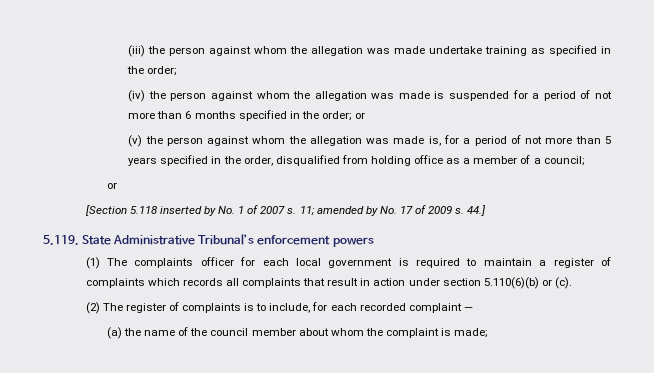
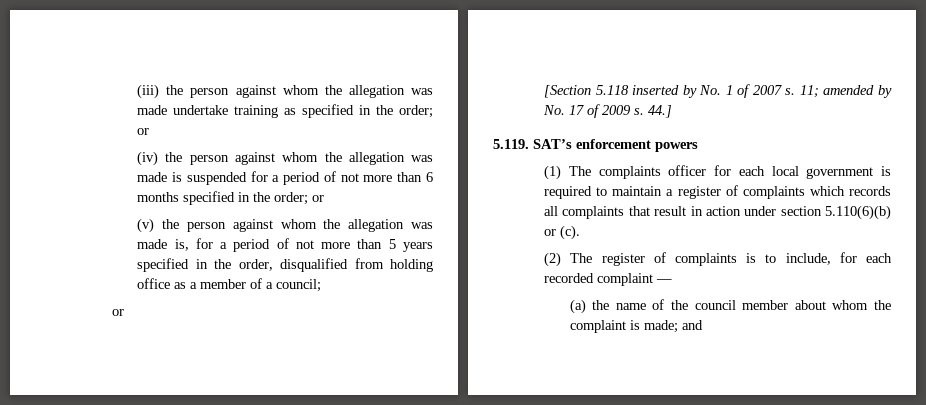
- (iii) the person against whom the allegation was made undertake training as specified in the order;
+ (iii) the person against whom the allegation was made undertake training as specified in the order; or
- 5.119. State Administrative Tribunal’s enforcement powers
+ 5.119. SAT’s enforcement powers
- (a) the name of the council member about whom the complaint is made;
+ (a) the name of the council member about whom the complaint is made; and

